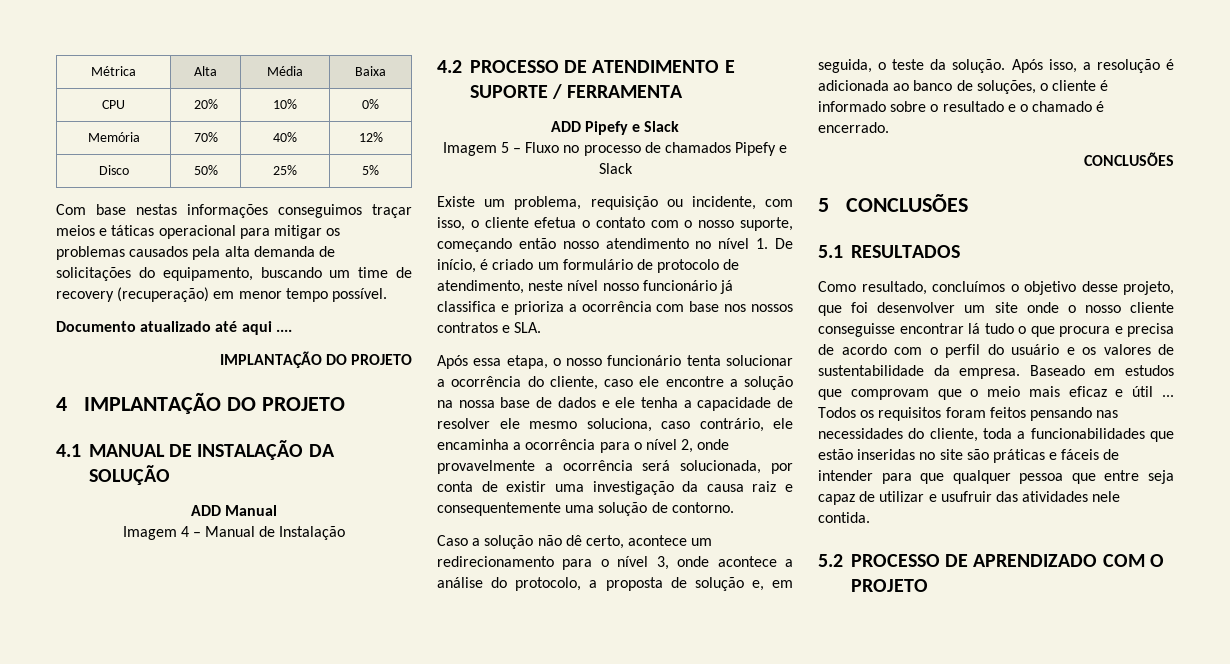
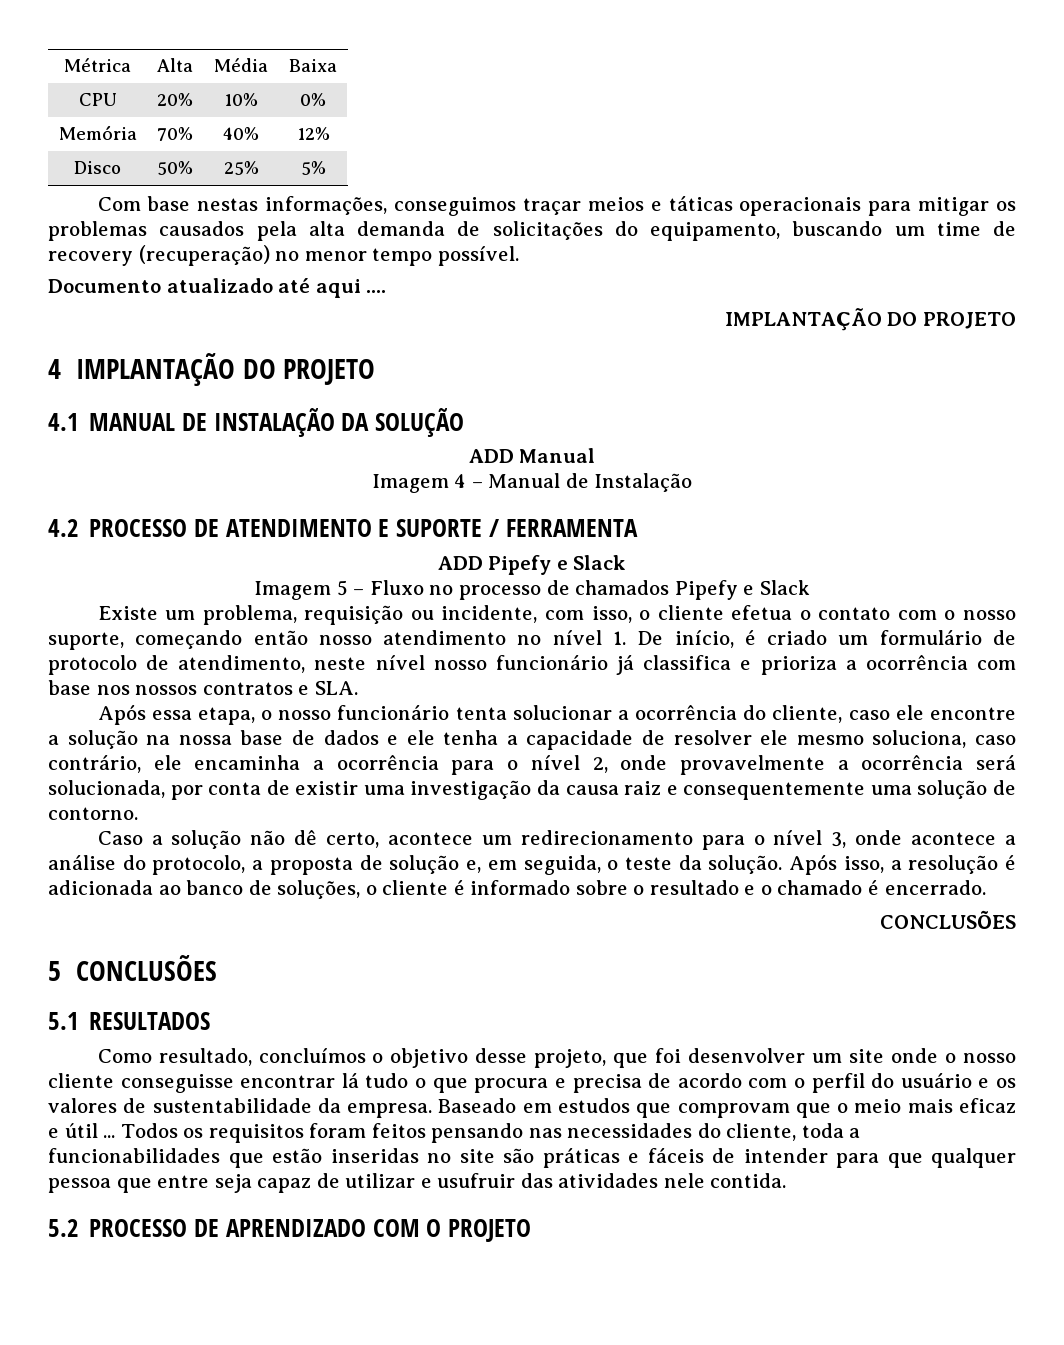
- Com base nestas informações conseguimos traçar meios e táticas operacional para mitigar os problemas causados pela alta demanda de solicitações do equipamento, buscando um time de recovery (recuperação) em menor tempo possível.
+ Com base nestas informações, conseguimos traçar meios e táticas operacionais para mitigar os problemas causados pela alta demanda de solicitações do equipamento, buscando um time de recovery (recuperação) no menor tempo possível.

